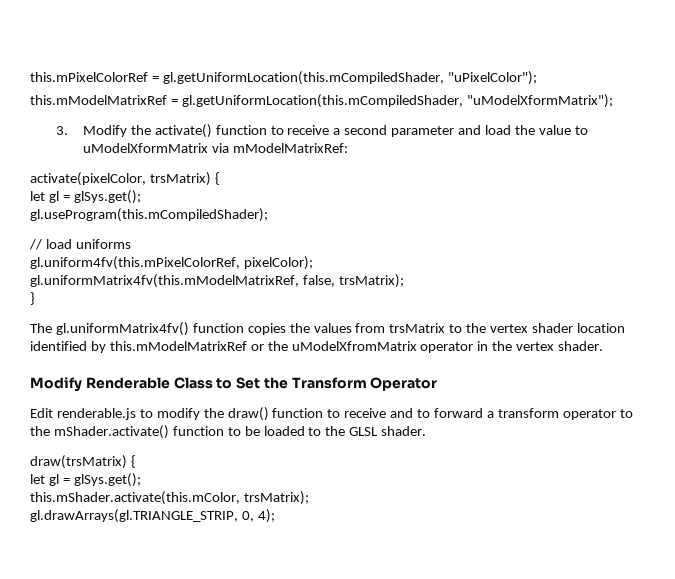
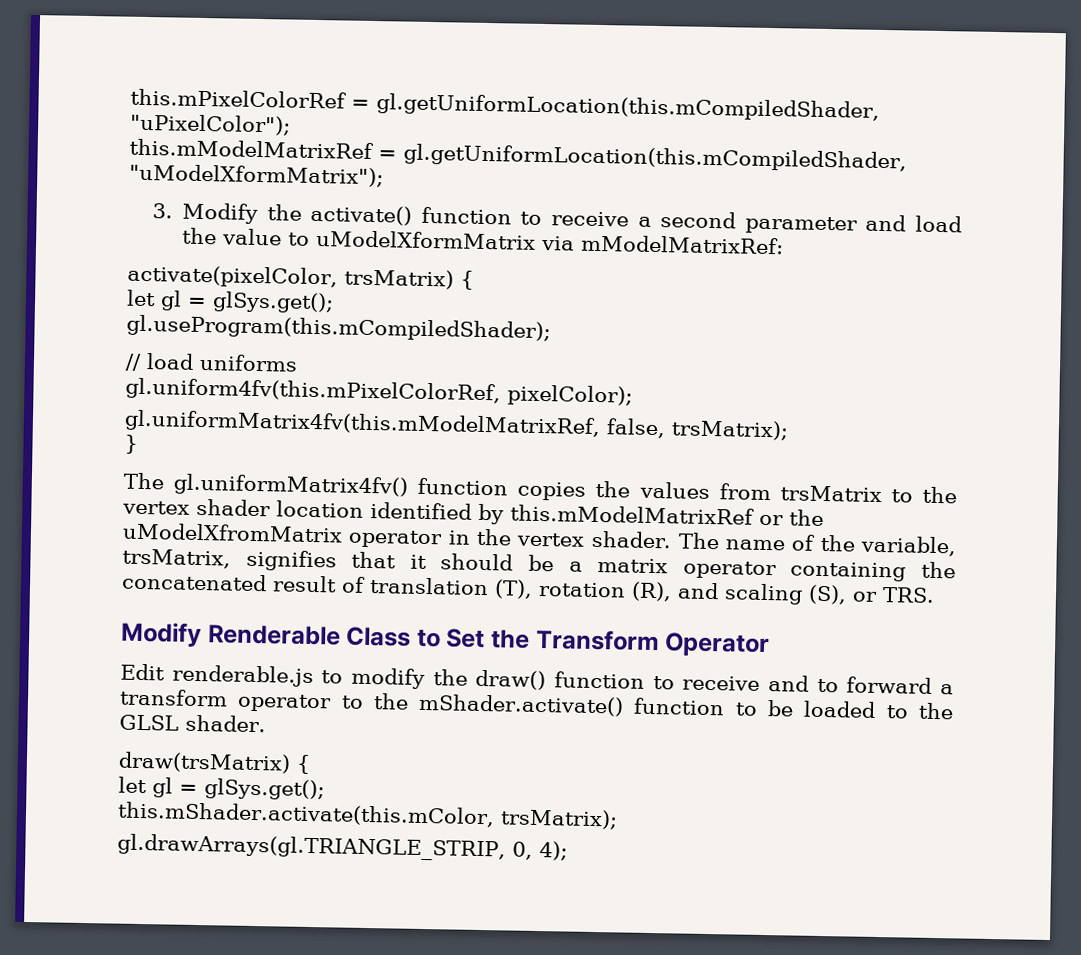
+ The name of the variable, trsMatrix, signifies that it should be a matrix operator containing the concatenated result of translation (T), rotation (R), and scaling (S), or TRS.

